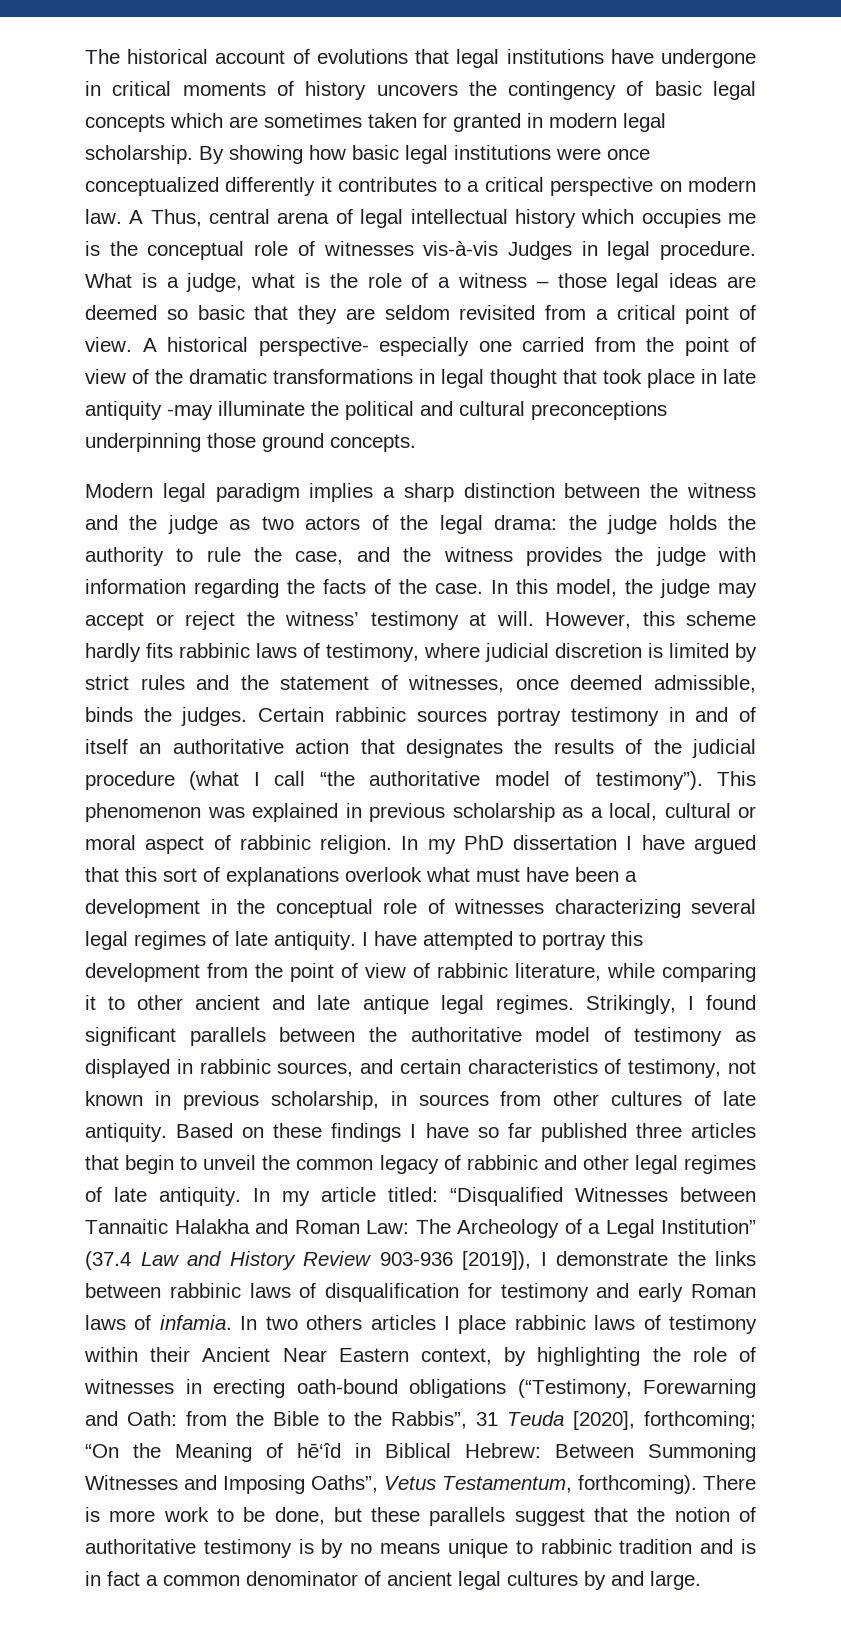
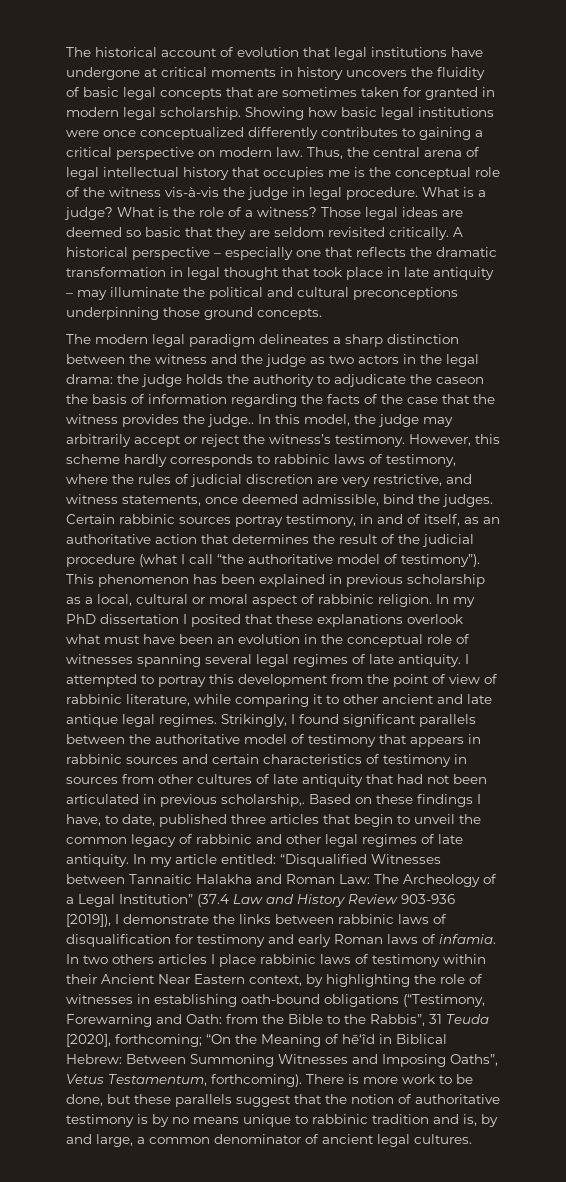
- The historical account of evolutions that legal institutions have undergone in critical moments of history uncovers the contingency of basic legal concepts which are sometimes taken for granted in modern legal scholarship.
+ The historical account of evolution that legal institutions have undergone at critical moments in history uncovers the fluidity of basic legal concepts that are sometimes taken for granted in modern legal scholarship.
- By showing how basic legal institutions were once conceptualized differently it contributes to a critical perspective on modern law.
+ Showing how basic legal institutions were once conceptualized differently contributes to gaining a critical perspective on modern law.
- A Thus, central arena of legal intellectual history which occupies me is the conceptual role of witnesses vis-à-vis Judges in legal procedure.
+ Thus, the central arena of legal intellectual history that occupies me is the conceptual role of the witness vis-à-vis the judge in legal procedure.
- What is a judge, what is the role of a witness – those legal ideas are deemed so basic that they are seldom revisited from a critical point of view. A historical perspective- especially one carried from the point of view of the dramatic transformations in legal thought that took place in late antiquity -may illuminate the political and cultural preconceptions underpinning those ground concepts.
+ What is a judge? What is the role of a witness? Those legal ideas are deemed so basic that they are seldom revisited critically. A historical perspective – especially one that reflects the dramatic transformation in legal thought that took place in late antiquity – may illuminate the political and cultural preconceptions underpinning those ground concepts.
- Modern legal paradigm implies a sharp distinction between the witness and the judge as two actors of the legal drama: the judge holds the authority to rule the case, and the witness provides the judge with information regarding the facts of the case.
+ The modern legal paradigm delineates a sharp distinction between the witness and the judge as two actors in the legal drama: the judge holds the authority to adjudicate the caseon the basis of information regarding the facts of the case that the witness provides the judge..
- In this model, the judge may accept or reject the witness’ testimony at will.
+ In this model, the judge may arbitrarily accept or reject the witness’s testimony.
- However, this scheme hardly fits rabbinic laws of testimony, where judicial discretion is limited by strict rules and the statement of witnesses, once deemed admissible, binds the judges.
+ However, this scheme hardly corresponds to rabbinic laws of testimony, where the rules of judicial discretion are very restrictive, and witness statements, once deemed admissible, bind the judges.
- Certain rabbinic sources portray testimony in and of itself an authoritative action that designates the results of the judicial procedure (what I call “the authoritative model of testimony”).
+ Certain rabbinic sources portray testimony, in and of itself, as an authoritative action that determines the result of the judicial procedure (what I call “the authoritative model of testimony”).
- This phenomenon was explained in previous scholarship as a local, cultural or moral aspect of rabbinic religion.
+ This phenomenon has been explained in previous scholarship as a local, cultural or moral aspect of rabbinic religion.
- In my PhD dissertation I have argued that this sort of explanations overlook what must have been a development in the conceptual role of witnesses characterizing several legal regimes of late antiquity.
+ In my PhD dissertation I posited that these explanations overlook what must have been an evolution in the conceptual role of witnesses spanning several legal regimes of late antiquity.
- I have attempted to portray this development from the point of view of rabbinic literature, while comparing it to other ancient and late antique legal regimes.
+ I attempted to portray this development from the point of view of rabbinic literature, while comparing it to other ancient and late antique legal regimes.
- Strikingly, I found significant parallels between the authoritative model of testimony as displayed in rabbinic sources, and certain characteristics of testimony, not known in previous scholarship, in sources from other cultures of late antiquity.
+ Strikingly, I found significant parallels between the authoritative model of testimony that appears in rabbinic sources and certain characteristics of testimony in sources from other cultures of late antiquity that had not been articulated in previous scholarship,.
- Based on these findings I have so far published three articles that begin to unveil the common legacy of rabbinic and other legal regimes of late antiquity.
+ Based on these findings I have, to date, published three articles that begin to unveil the common legacy of rabbinic and other legal regimes of late antiquity.
- In my article titled: “Disqualified Witnesses between Tannaitic Halakha and Roman Law: The Archeology of a Legal Institution” (37.4 Law and History Review 903-936 [2019]), I demonstrate the links between rabbinic laws of disqualification for testimony and early Roman laws of infamia.
+ In my article entitled: “Disqualified Witnesses between Tannaitic Halakha and Roman Law: The Archeology of a Legal Institution” (37.4 Law and History Review 903-936 [2019]), I demonstrate the links between rabbinic laws of disqualification for testimony and early Roman laws of infamia.
- In two others articles I place rabbinic laws of testimony within their Ancient Near Eastern context, by highlighting the role of witnesses in erecting oath-bound obligations (“Testimony, Forewarning and Oath: from the Bible to the Rabbis”, 31 Teuda [2020], forthcoming; “On the Meaning of hē‘îd in Biblical Hebrew: Between Summoning Witnesses and Imposing Oaths”, Vetus Testamentum, forthcoming).
+ In two others articles I place rabbinic laws of testimony within their Ancient Near Eastern context, by highlighting the role of witnesses in establishing oath-bound obligations (“Testimony, Forewarning and Oath: from the Bible to the Rabbis”, 31 Teuda [2020], forthcoming; “On the Meaning of hē‘îd in Biblical Hebrew: Between Summoning Witnesses and Imposing Oaths”, Vetus Testamentum, forthcoming).
- There is more work to be done, but these parallels suggest that the notion of authoritative testimony is by no means unique to rabbinic tradition and is in fact a common denominator of ancient legal cultures by and large.
+ There is more work to be done, but these parallels suggest that the notion of authoritative testimony is by no means unique to rabbinic tradition and is, by and large, a common denominator of ancient legal cultures.

